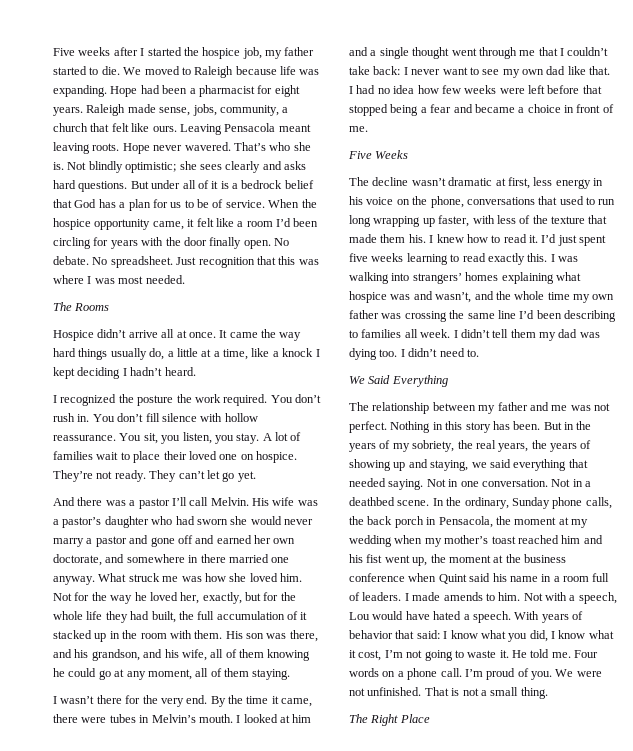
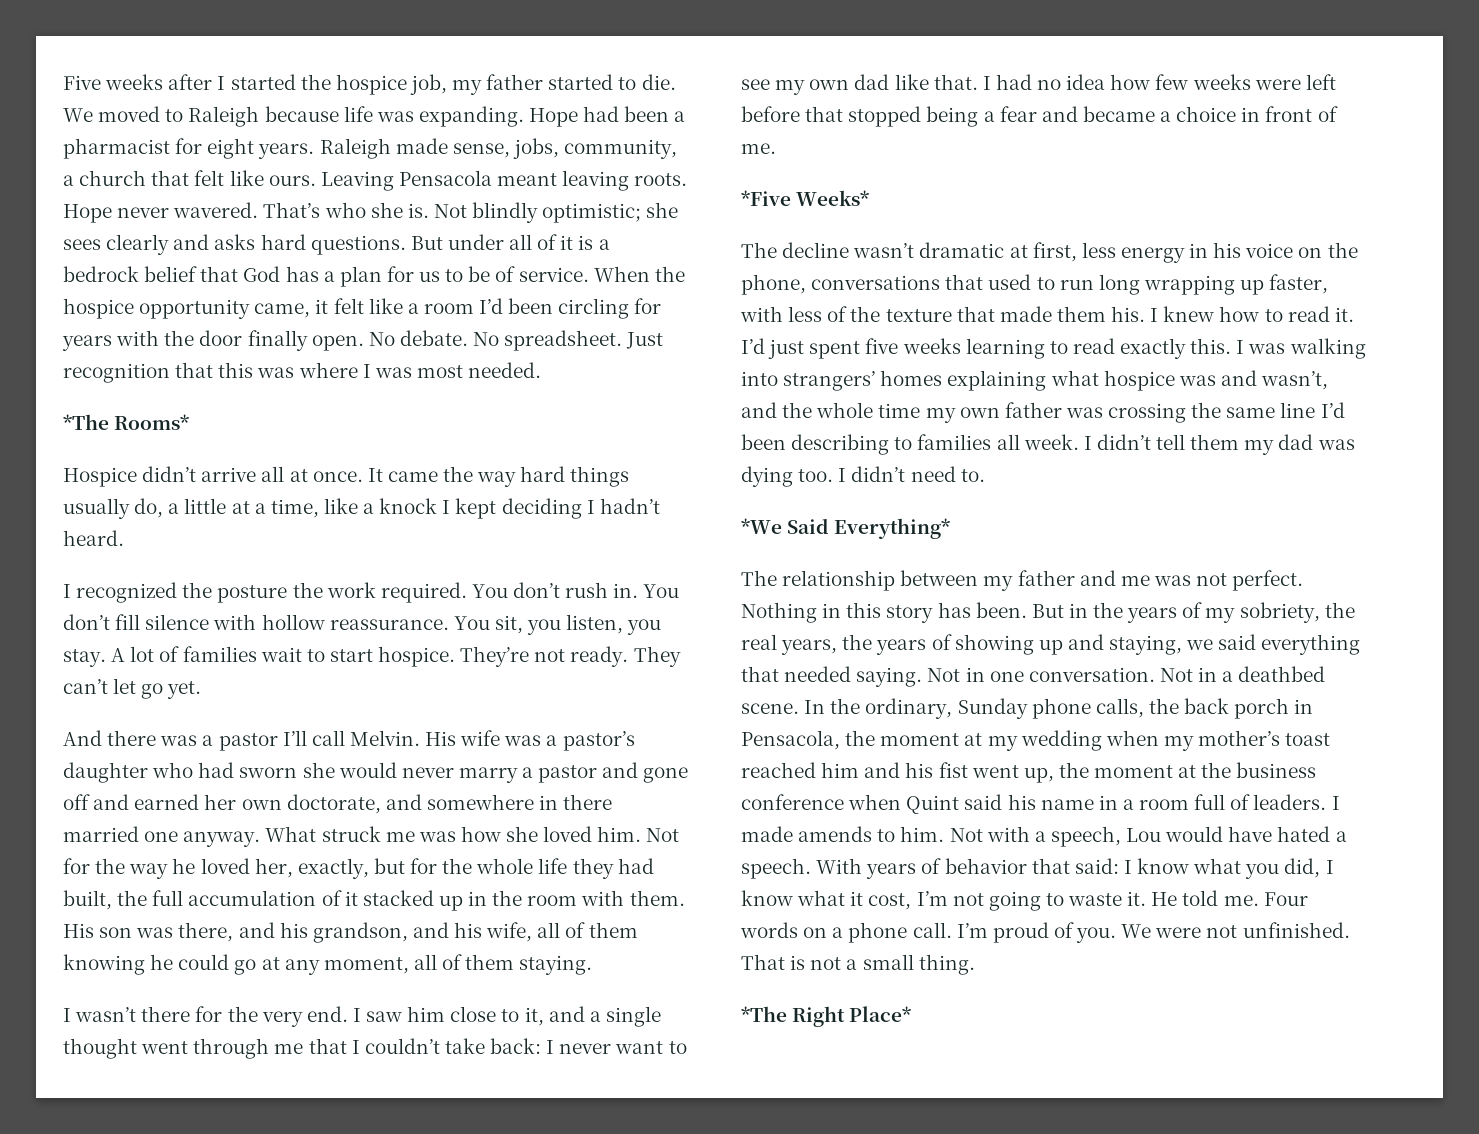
- The Rooms
+ *The Rooms*
- A lot of families wait to place their loved one on hospice.
+ A lot of families wait to start hospice.
- By the time it came, there were tubes in Melvin’s mouth. I looked at him and a single thought went through me that I couldn’t take back: I never want to see my own dad like that.
+ I saw him close to it, and a single thought went through me that I couldn’t take back: I never want to see my own dad like that.
- Five Weeks
+ *Five Weeks*
- We Said Everything
+ *We Said Everything*
- The Right Place
+ *The Right Place*

